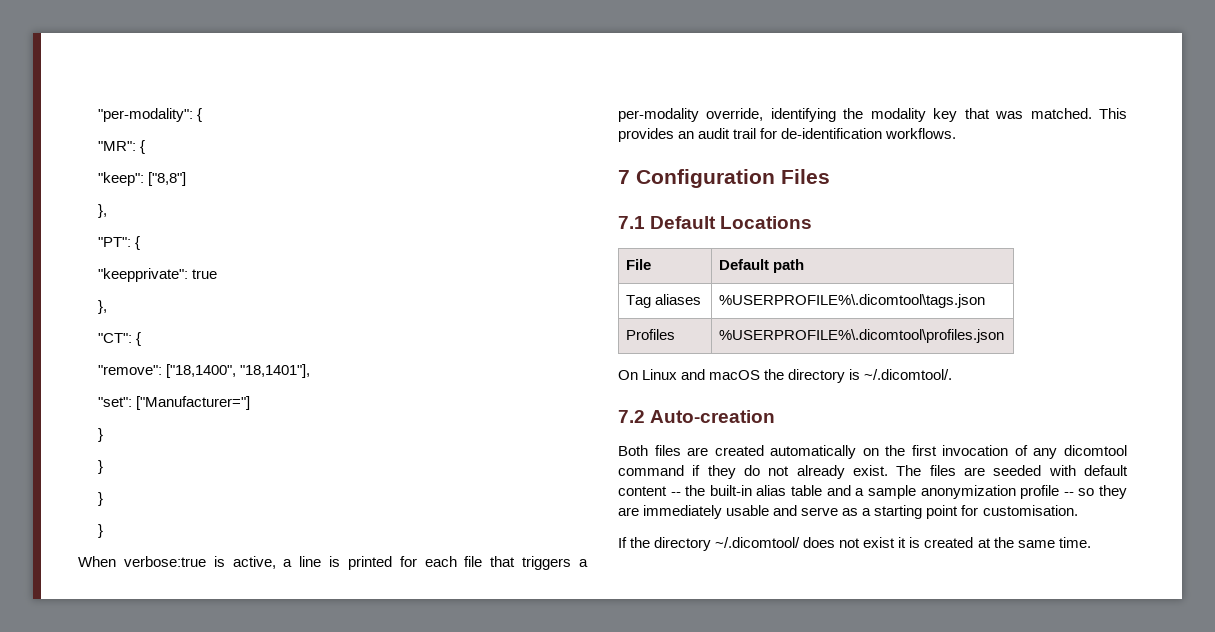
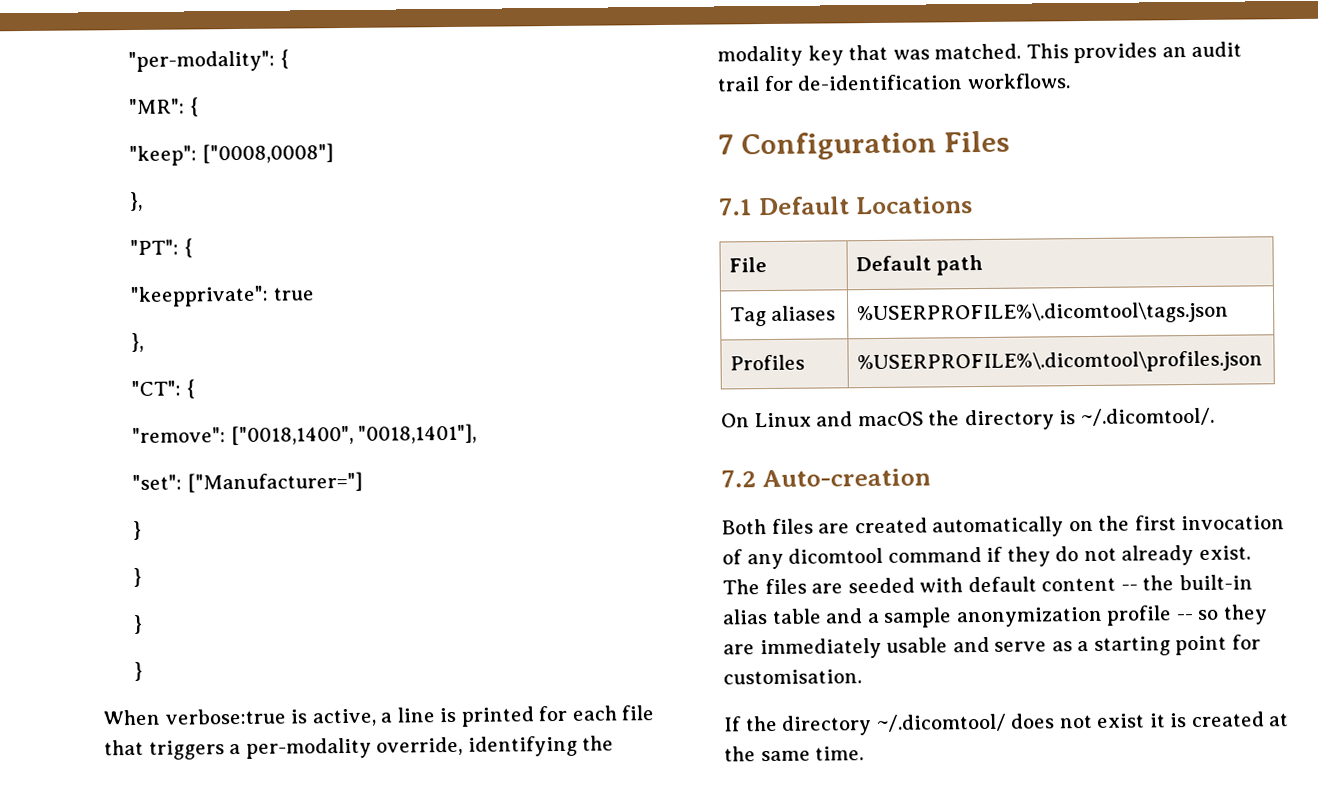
- "keep": ["8,8"]
+ "keep": ["0008,0008"]
- "remove": ["18,1400", "18,1401"],
+ "remove": ["0018,1400", "0018,1401"],

